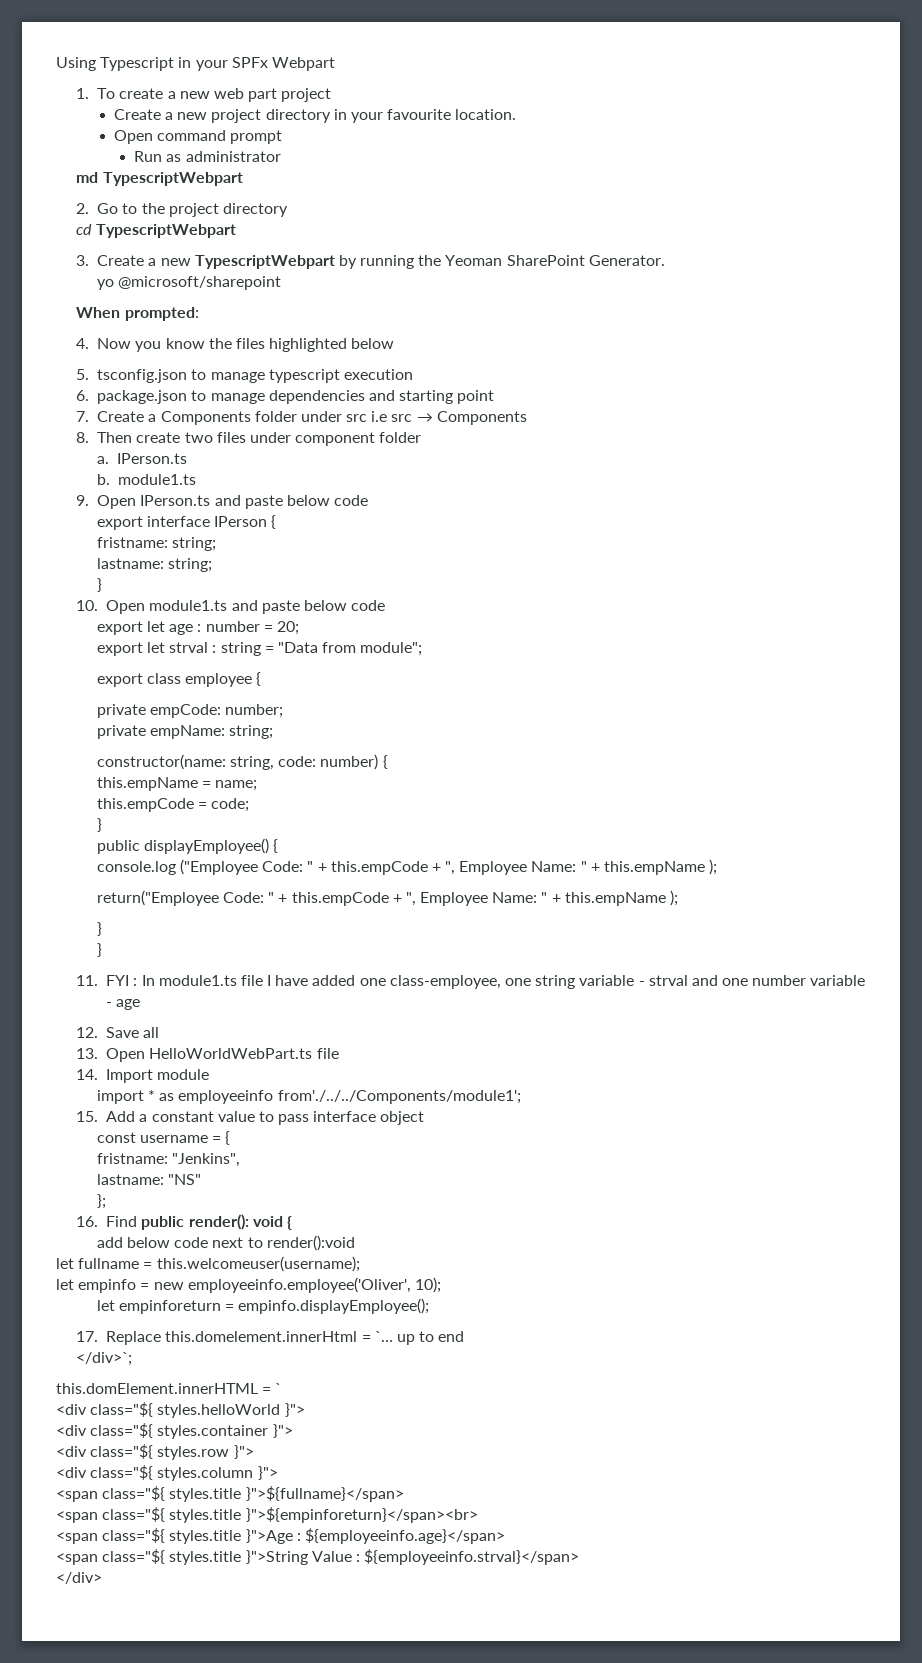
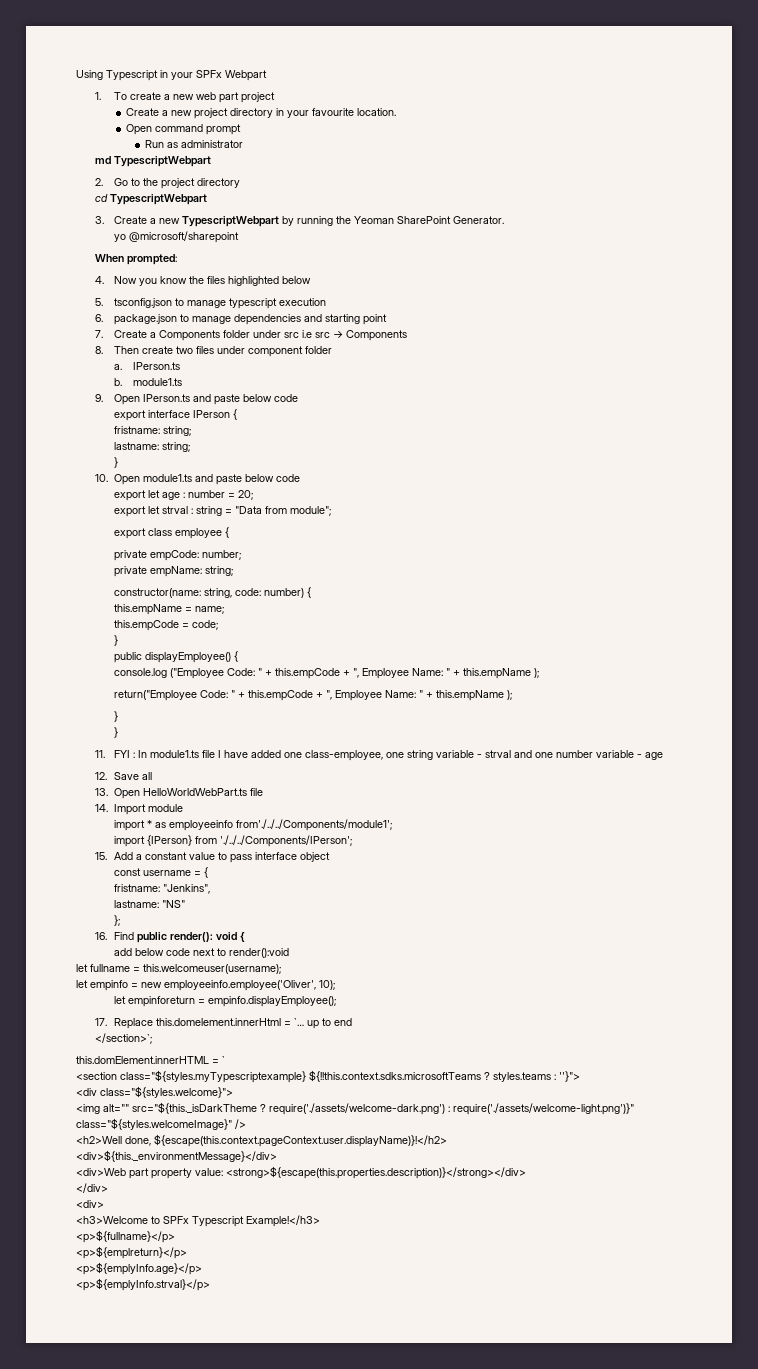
+ import {IPerson} from './../../Components/IPerson';
- </div>`;
+ </section>`;
- <div class="${ styles.helloWorld }">
- <div class="${ styles.container }">
- <div class="${ styles.row }">
- <div class="${ styles.column }">
- <span class="${ styles.title }">${fullname}</span>
- <span class="${ styles.title }">${empinforeturn}</span><br>
- <span class="${ styles.title }">Age : ${employeeinfo.age}</span>
- <span class="${ styles.title }">String Value : ${employeeinfo.strval}</span>
+ <section class="${styles.myTypescriptexample} ${!!this.context.sdks.microsoftTeams ? styles.teams : ''}">
+ <div class="${styles.welcome}">
+ <img alt="" src="${this._isDarkTheme ? require('./assets/welcome-dark.png') : require('./assets/welcome-light.png')}" class="${styles.welcomeImage}" />
+ <h2>Well done, ${escape(this.context.pageContext.user.displayName)}!</h2>
+ <div>${this._environmentMessage}</div>
+ <div>Web part property value: <strong>${escape(this.properties.description)}</strong></div>
  </div>
+ <div>
+ <h3>Welcome to SPFx Typescript Example!</h3>
+ <p>${fullname}</p>
+ <p>${emplreturn}</p>
+ <p>${emplyInfo.age}</p>
+ <p>${emplyInfo.strval}</p>

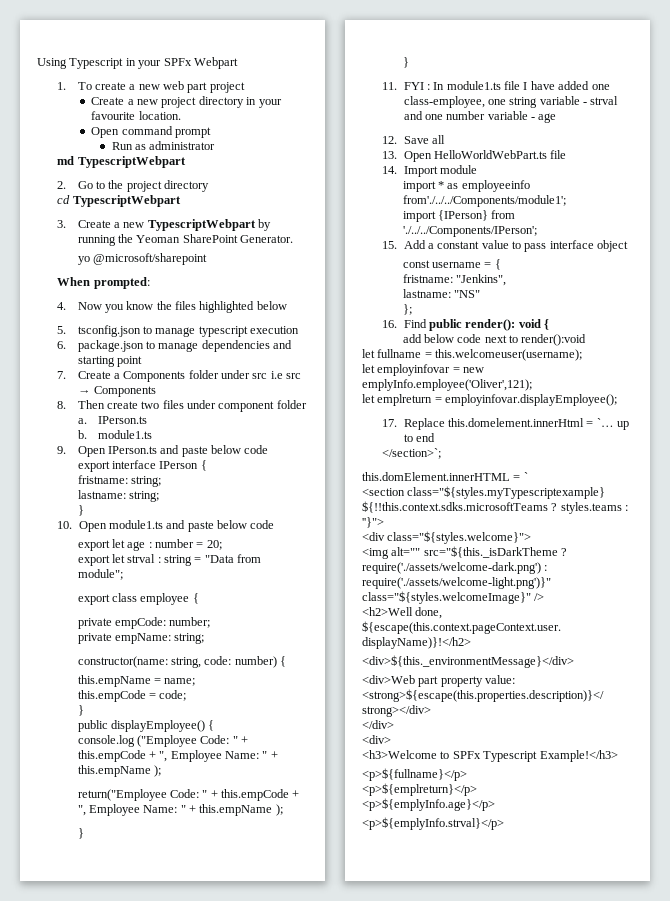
- let empinfo = new employeeinfo.employee('Oliver', 10);
- let empinforeturn = empinfo.displayEmployee();
+ let employinfovar = new emplyInfo.employee('Oliver',121);
+ let emplreturn = employinfovar.displayEmployee();

